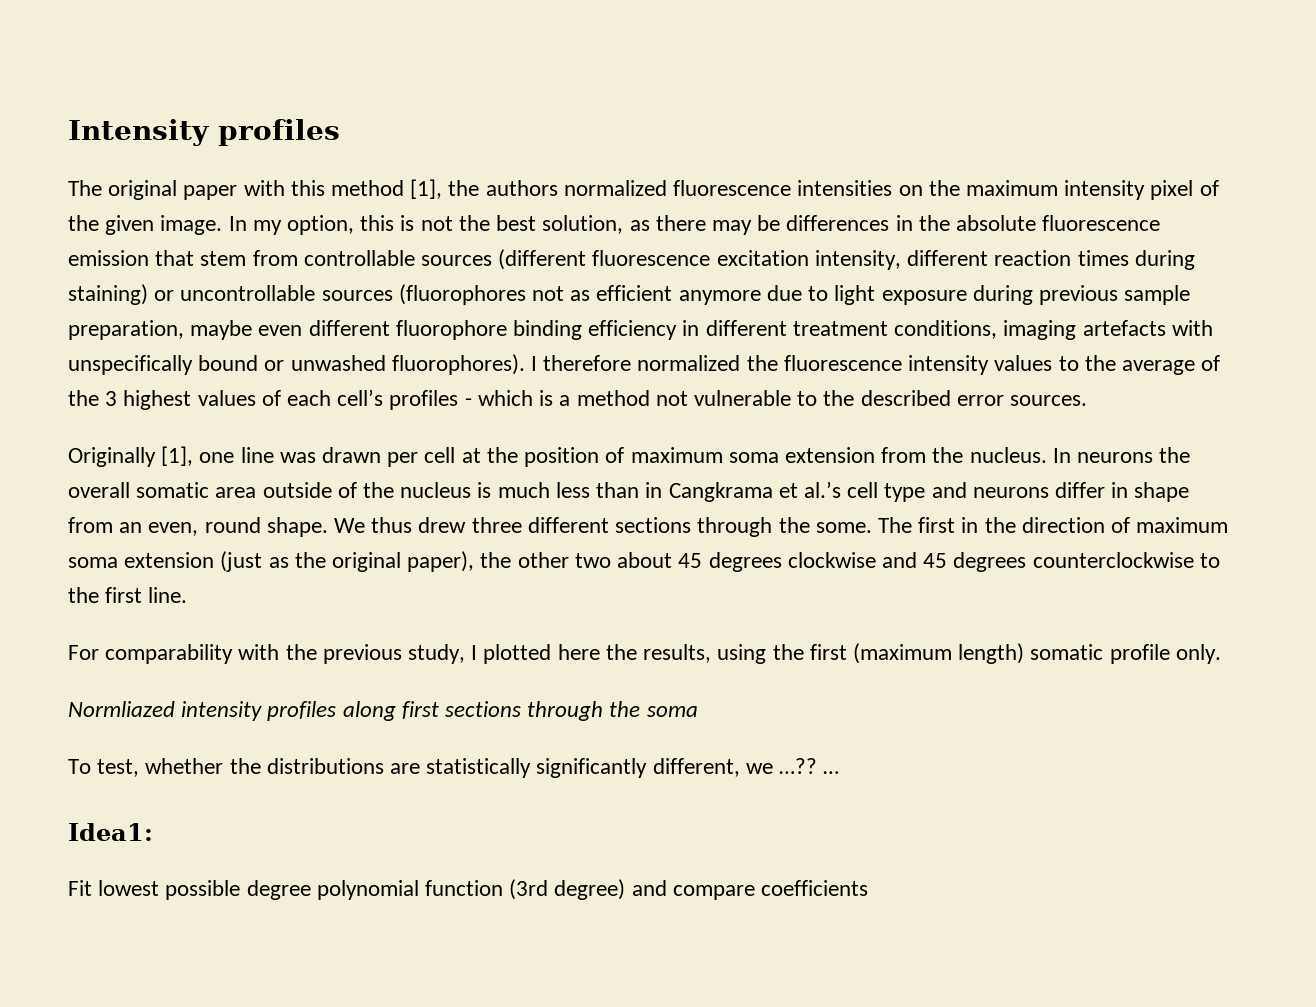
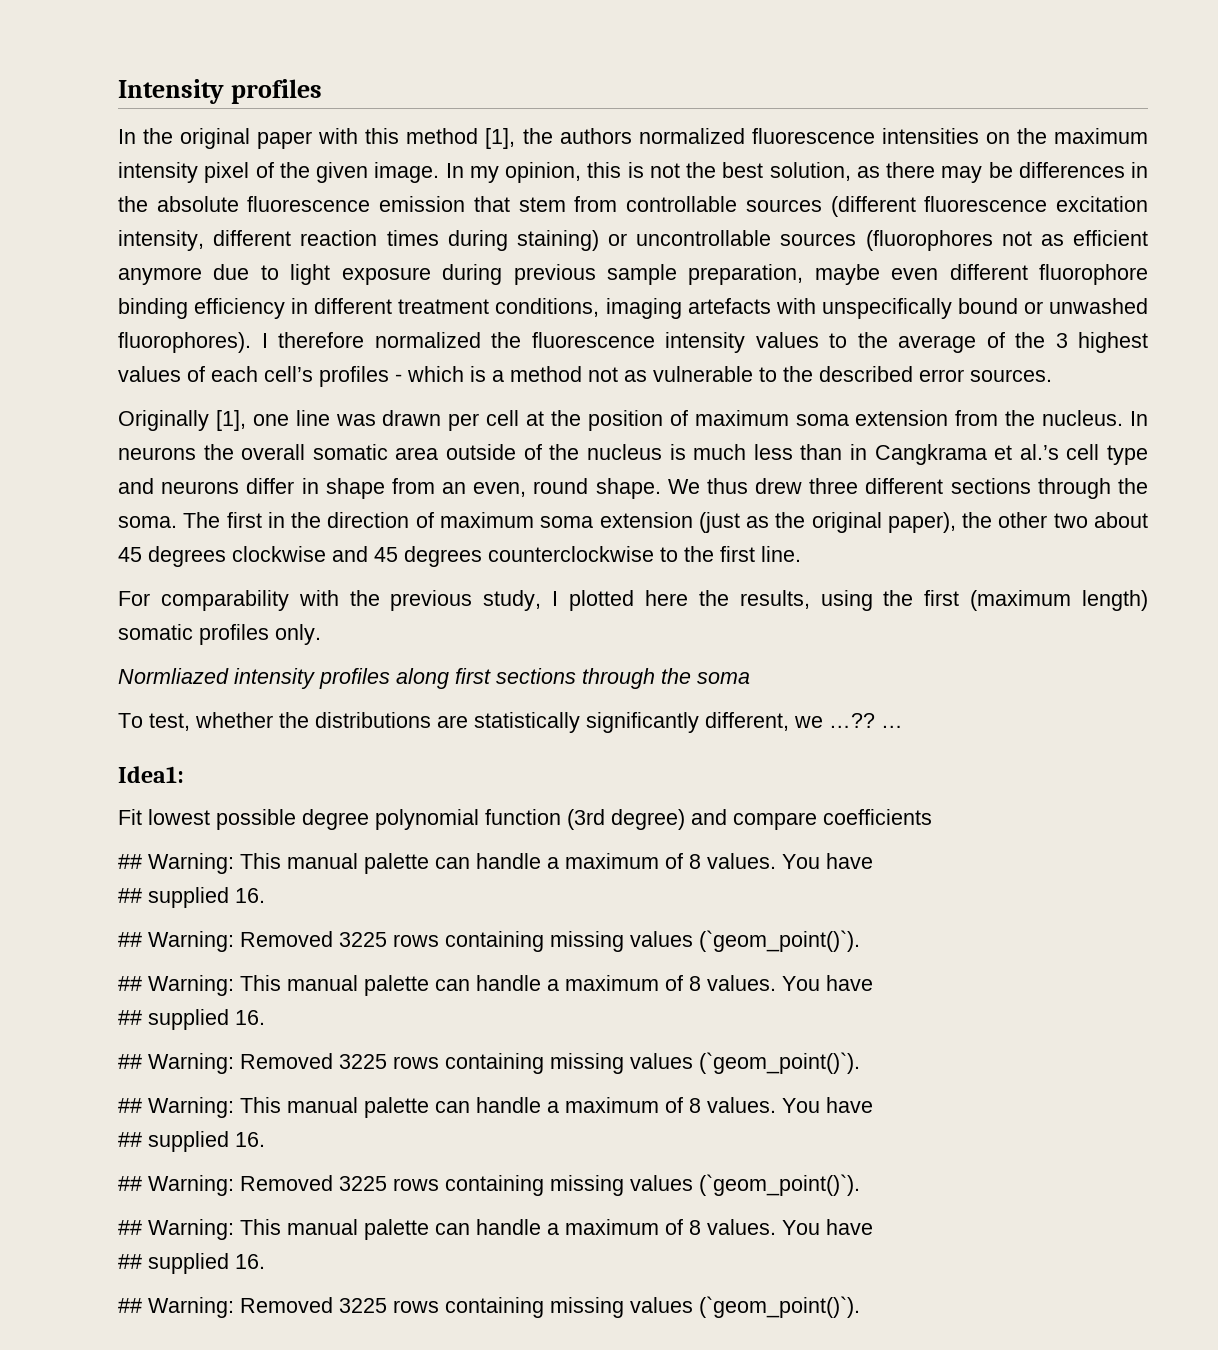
- The original paper with this method [1], the authors normalized fluorescence intensities on the maximum intensity pixel of the given image.
+ In the original paper with this method [1], the authors normalized fluorescence intensities on the maximum intensity pixel of the given image.
- In my option, this is not the best solution, as there may be differences in the absolute fluorescence emission that stem from controllable sources (different fluorescence excitation intensity, different reaction times during staining) or uncontrollable sources (fluorophores not as efficient anymore due to light exposure during previous sample preparation, maybe even different fluorophore binding efficiency in different treatment conditions, imaging artefacts with unspecifically bound or unwashed fluorophores).
+ In my opinion, this is not the best solution, as there may be differences in the absolute fluorescence emission that stem from controllable sources (different fluorescence excitation intensity, different reaction times during staining) or uncontrollable sources (fluorophores not as efficient anymore due to light exposure during previous sample preparation, maybe even different fluorophore binding efficiency in different treatment conditions, imaging artefacts with unspecifically bound or unwashed fluorophores).
- I therefore normalized the fluorescence intensity values to the average of the 3 highest values of each cell’s profiles - which is a method not vulnerable to the described error sources.
+ I therefore normalized the fluorescence intensity values to the average of the 3 highest values of each cell’s profiles - which is a method not as vulnerable to the described error sources.
- We thus drew three different sections through the some.
+ We thus drew three different sections through the soma.
- For comparability with the previous study, I plotted here the results, using the first (maximum length) somatic profile only.
+ For comparability with the previous study, I plotted here the results, using the first (maximum length) somatic profiles only.
  Fit lowest possible degree polynomial function (3rd degree) and compare coefficients
+ ## Warning: This manual palette can handle a maximum of 8 values. You have
+ ## supplied 16.
+ ## Warning: Removed 3225 rows containing missing values (`geom_point()`).
+ ## Warning: This manual palette can handle a maximum of 8 values. You have
+ ## supplied 16.
+ ## Warning: Removed 3225 rows containing missing values (`geom_point()`).
+ ## Warning: This manual palette can handle a maximum of 8 values. You have
+ ## supplied 16.
+ ## Warning: Removed 3225 rows containing missing values (`geom_point()`).
+ ## Warning: This manual palette can handle a maximum of 8 values. You have
+ ## supplied 16.
+ ## Warning: Removed 3225 rows containing missing values (`geom_point()`).

